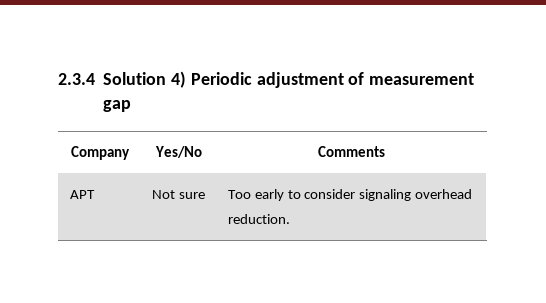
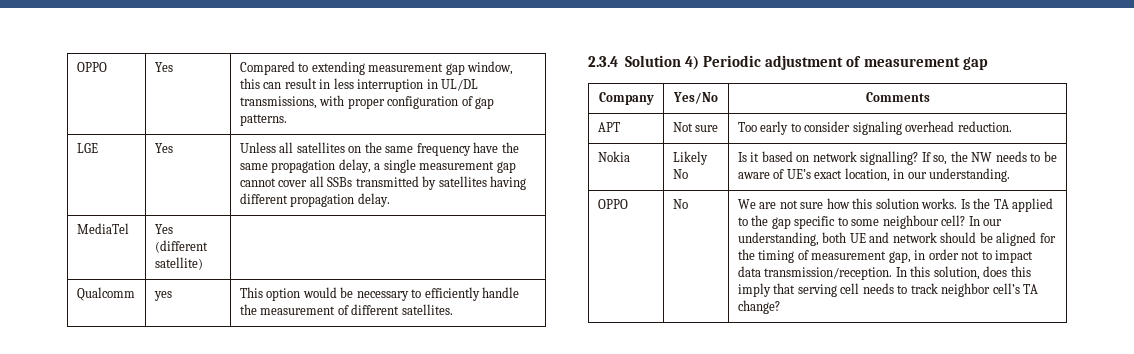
+ OPPO | Yes | Compared to extending measurement gap window, this can result in less interruption in UL/DL transmissions, with proper configuration of gap patterns.
+ LGE | Yes | Unless all satellites on the same frequency have the same propagation delay, a single measurement gap cannot cover all SSBs transmitted by satellites having different propagation delay.
+ MediaTel | Yes (different satellite) |
+ Qualcomm | yes | This option would be necessary to efficiently handle the measurement of different satellites.
+ Nokia | Likely No | Is it based on network signalling? If so, the NW needs to be aware of UE’s exact location, in our understanding.
+ OPPO | No | We are not sure how this solution works. Is the TA applied to the gap specific to some neighbour cell? In our understanding, both UE and network should be aligned for the timing of measurement gap, in order not to impact data transmission/reception. In this solution, does this imply that serving cell needs to track neighbor cell’s TA change?

